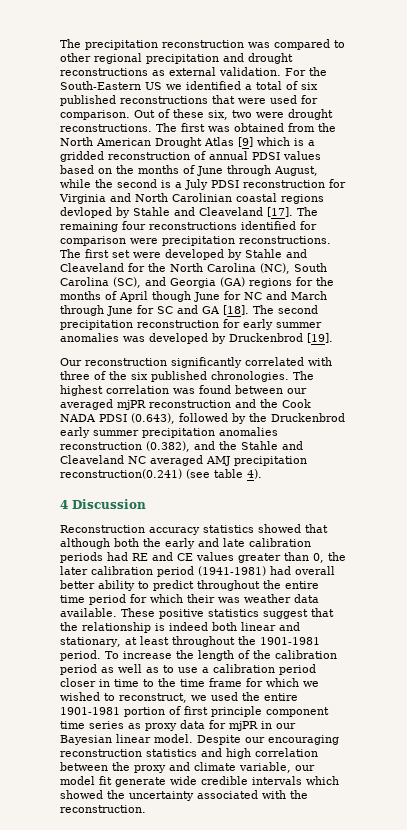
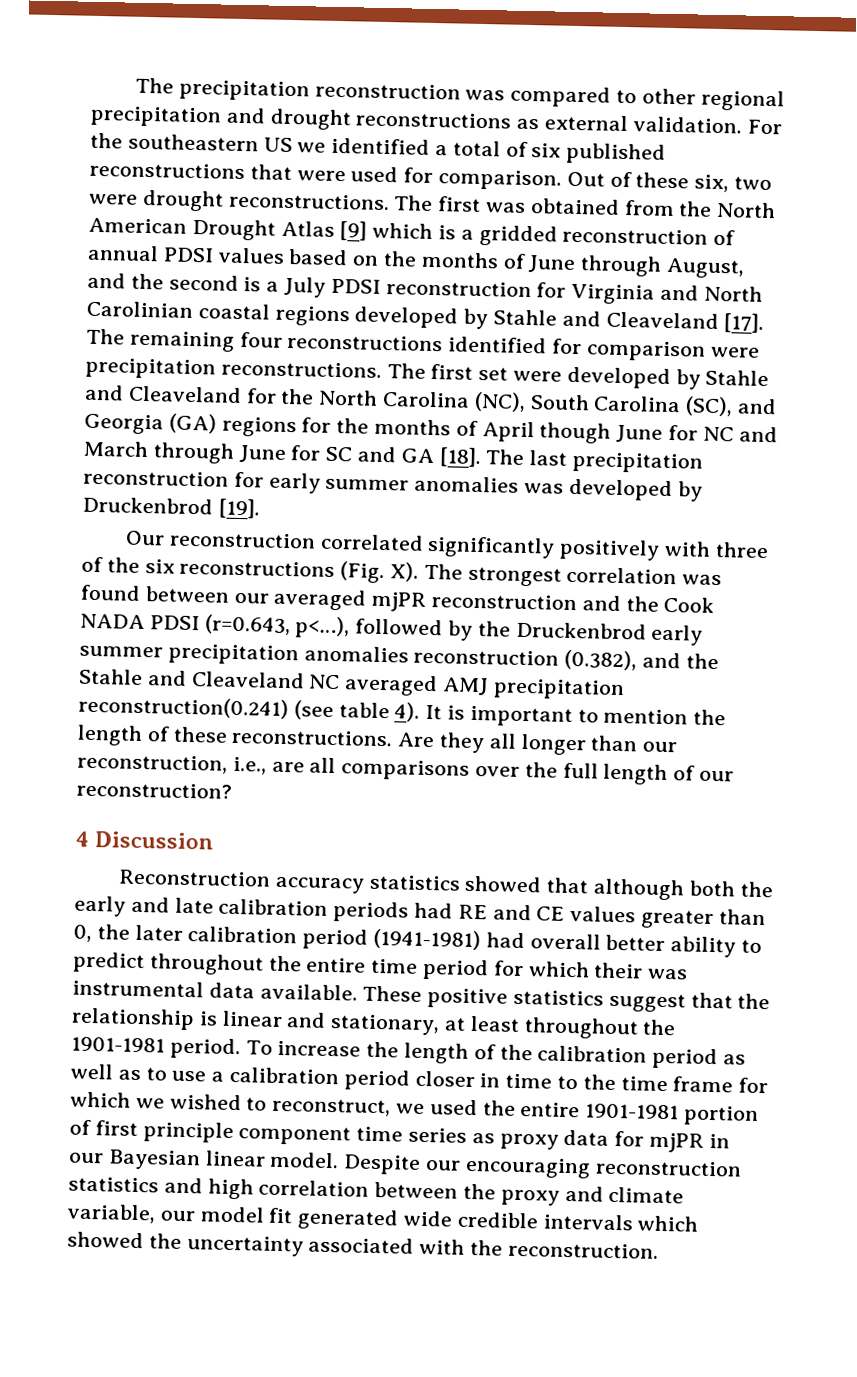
- For the South-Eastern US we identified a total of six published reconstructions that were used for comparison.
+ For the southeastern US we identified a total of six published reconstructions that were used for comparison.
- The first was obtained from the North American Drought Atlas [9] which is a gridded reconstruction of annual PDSI values based on the months of June through August, while the second is a July PDSI reconstruction for Virginia and North Carolinian coastal regions devloped by Stahle and Cleaveland [17].
+ The first was obtained from the North American Drought Atlas [9] which is a gridded reconstruction of annual PDSI values based on the months of June through August, and the second is a July PDSI reconstruction for Virginia and North Carolinian coastal regions developed by Stahle and Cleaveland [17].
- The second precipitation reconstruction for early summer anomalies was developed by Druckenbrod [19].
+ The last precipitation reconstruction for early summer anomalies was developed by Druckenbrod [19].
- Our reconstruction significantly correlated with three of the six published chronologies. The highest correlation was found between our averaged mjPR reconstruction and the Cook NADA PDSI (0.643), followed by the Druckenbrod early summer precipitation anomalies reconstruction (0.382), and the Stahle and Cleaveland NC averaged AMJ precipitation reconstruction(0.241) (see table 4).
+ Our reconstruction correlated significantly positively with three of the six reconstructions (Fig. X). The strongest correlation was found between our averaged mjPR reconstruction and the Cook NADA PDSI (r=0.643, p<…), followed by the Druckenbrod early summer precipitation anomalies reconstruction (0.382), and the Stahle and Cleaveland NC averaged AMJ precipitation reconstruction(0.241) (see table 4). It is important to mention the length of these reconstructions. Are they all longer than our reconstruction, i.e., are all comparisons over the full length of our reconstruction?
- Reconstruction accuracy statistics showed that although both the early and late calibration periods had RE and CE values greater than 0, the later calibration period (1941-1981) had overall better ability to predict throughout the entire time period for which their was weather data available.
+ Reconstruction accuracy statistics showed that although both the early and late calibration periods had RE and CE values greater than 0, the later calibration period (1941-1981) had overall better ability to predict throughout the entire time period for which their was instrumental data available.
- These positive statistics suggest that the relationship is indeed both linear and stationary, at least throughout the 1901-1981 period.
+ These positive statistics suggest that the relationship is linear and stationary, at least throughout the 1901-1981 period.
- Despite our encouraging reconstruction statistics and high correlation between the proxy and climate variable, our model fit generate wide credible intervals which showed the uncertainty associated with the reconstruction.
+ Despite our encouraging reconstruction statistics and high correlation between the proxy and climate variable, our model fit generated wide credible intervals which showed the uncertainty associated with the reconstruction.

